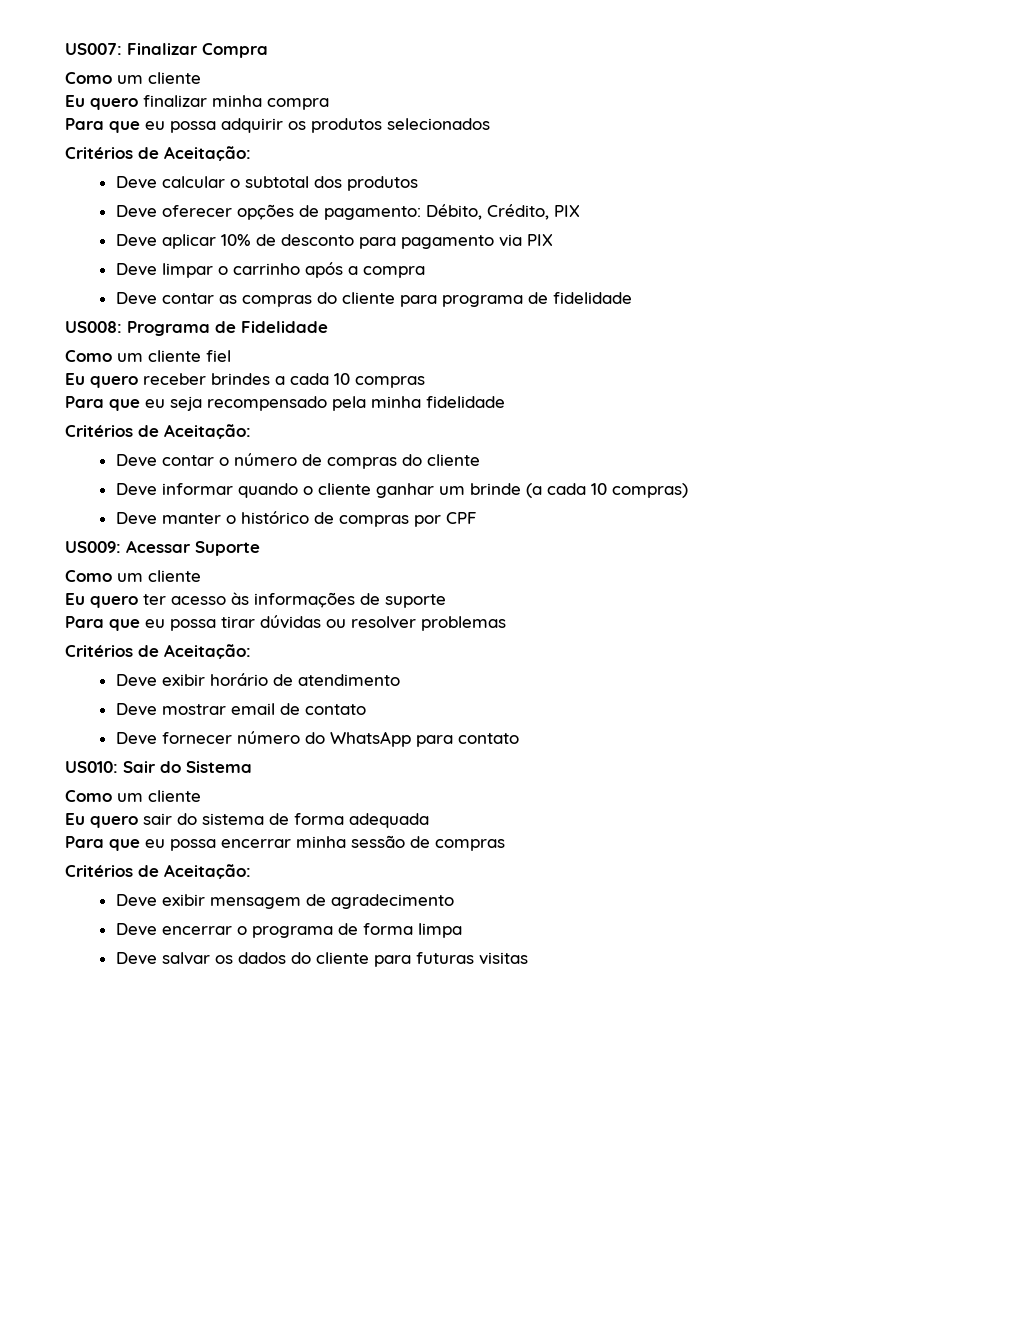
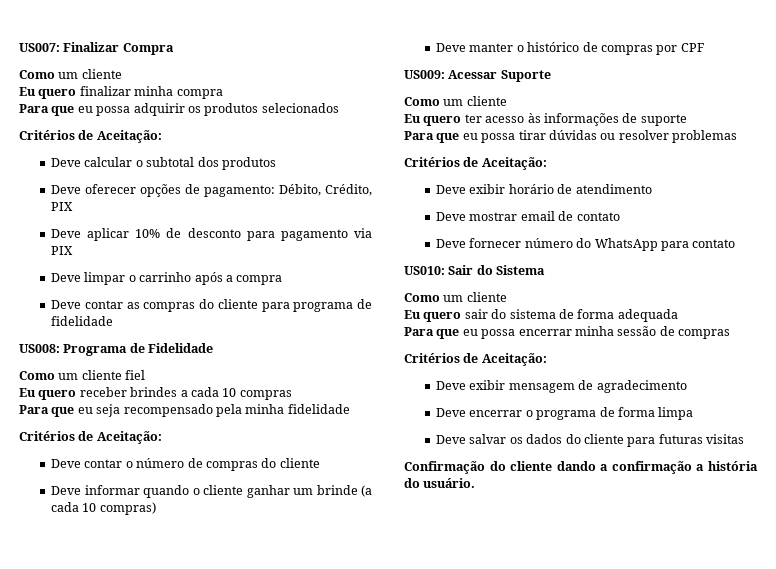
+ Confirmação do cliente dando a confirmação a história do usuário.

